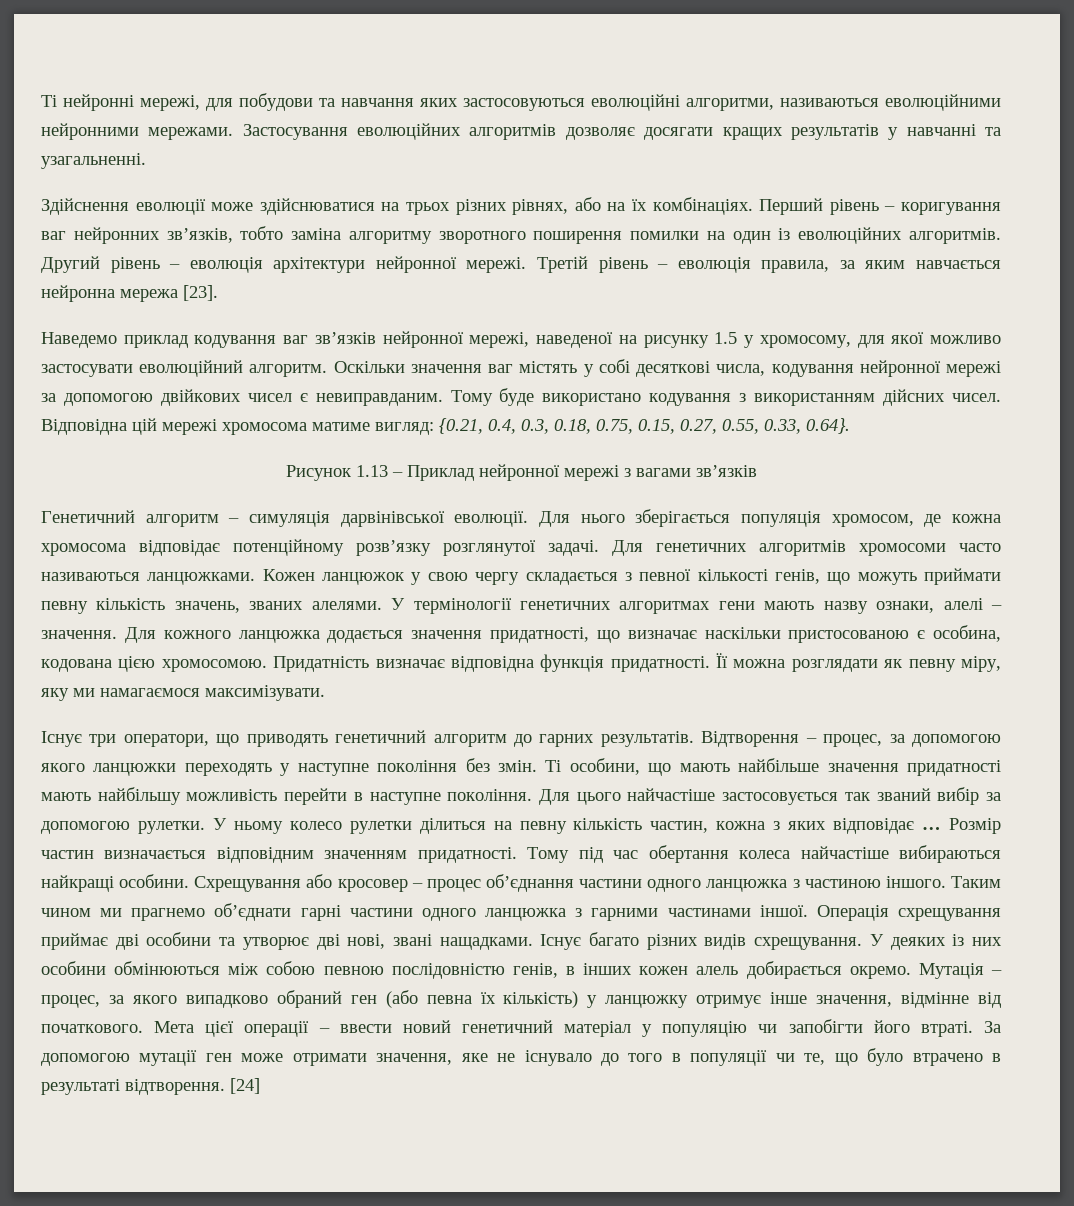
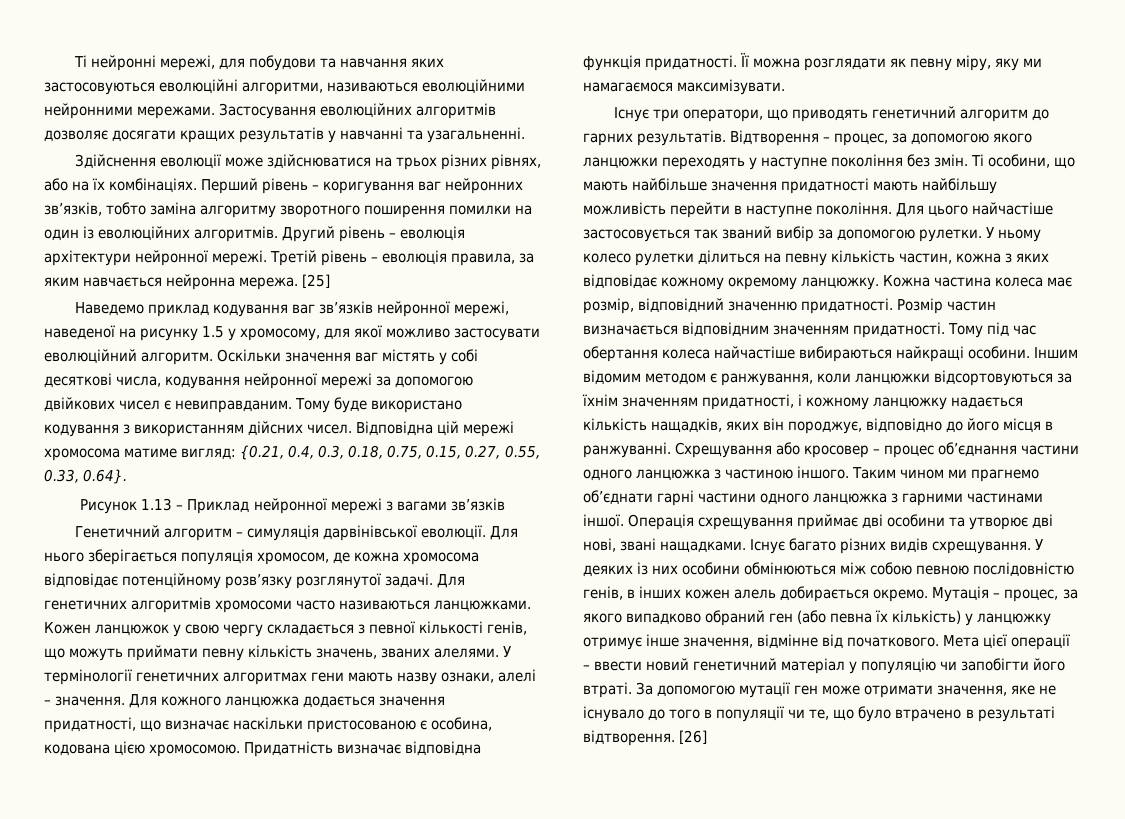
- Третій рівень – еволюція правила, за яким навчається нейронна мережа [23].
+ Третій рівень – еволюція правила, за яким навчається нейронна мережа. [25]
- У ньому колесо рулетки ділиться на певну кількість частин, кожна з яких відповідає …
+ У ньому колесо рулетки ділиться на певну кількість частин, кожна з яких відповідає кожному окремому ланцюжку. Кожна частина колеса має розмір, відповідний значенню придатності.
+ Іншим відомим методом є ранжування, коли ланцюжки відсортовуються за їхнім значенням придатності, і кожному ланцюжку надається кількість нащадків, яких він породжує, відповідно до його місця в ранжуванні.
- [24]
+ [26]

